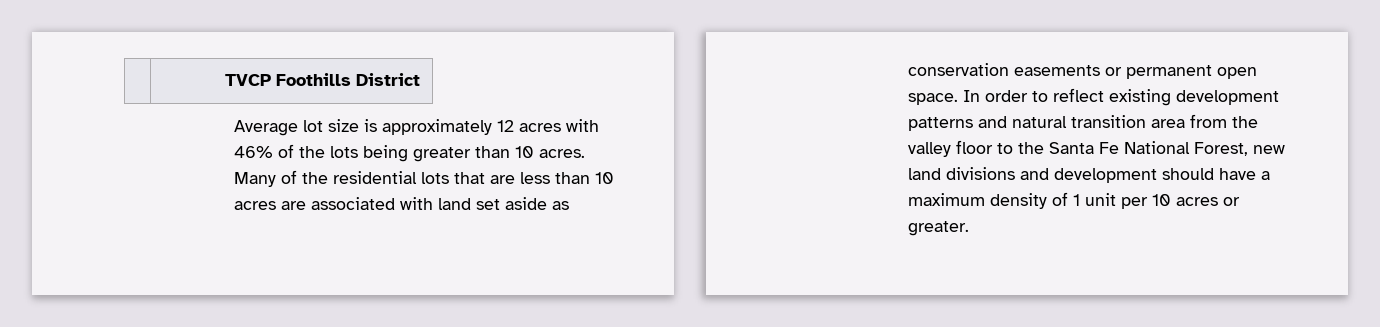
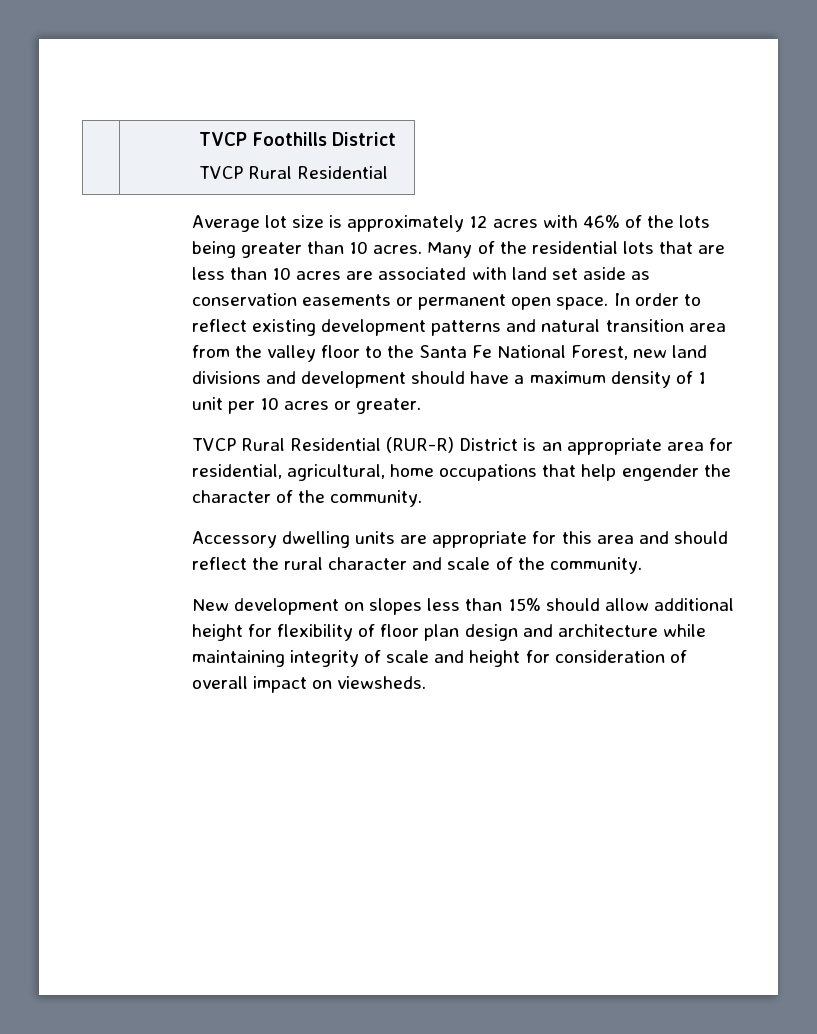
  | TVCP Foothills District
+ TVCP Rural Residential
+ TVCP Rural Residential (RUR-R) District is an appropriate area for residential, agricultural, home occupations that help engender the character of the community.
+ Accessory dwelling units are appropriate for this area and should reflect the rural character and scale of the community.
+ New development on slopes less than 15% should allow additional height for flexibility of floor plan design and architecture while maintaining integrity of scale and height for consideration of overall impact on viewsheds.

